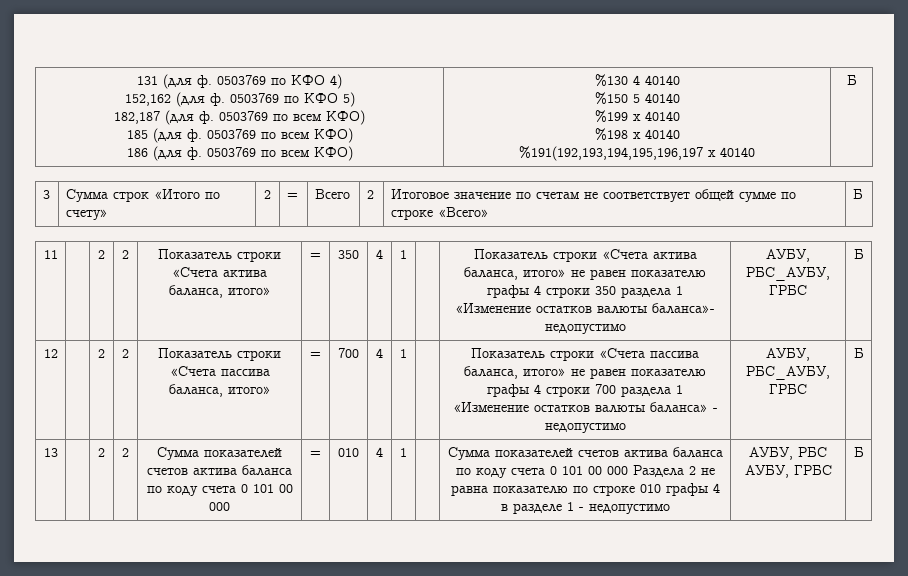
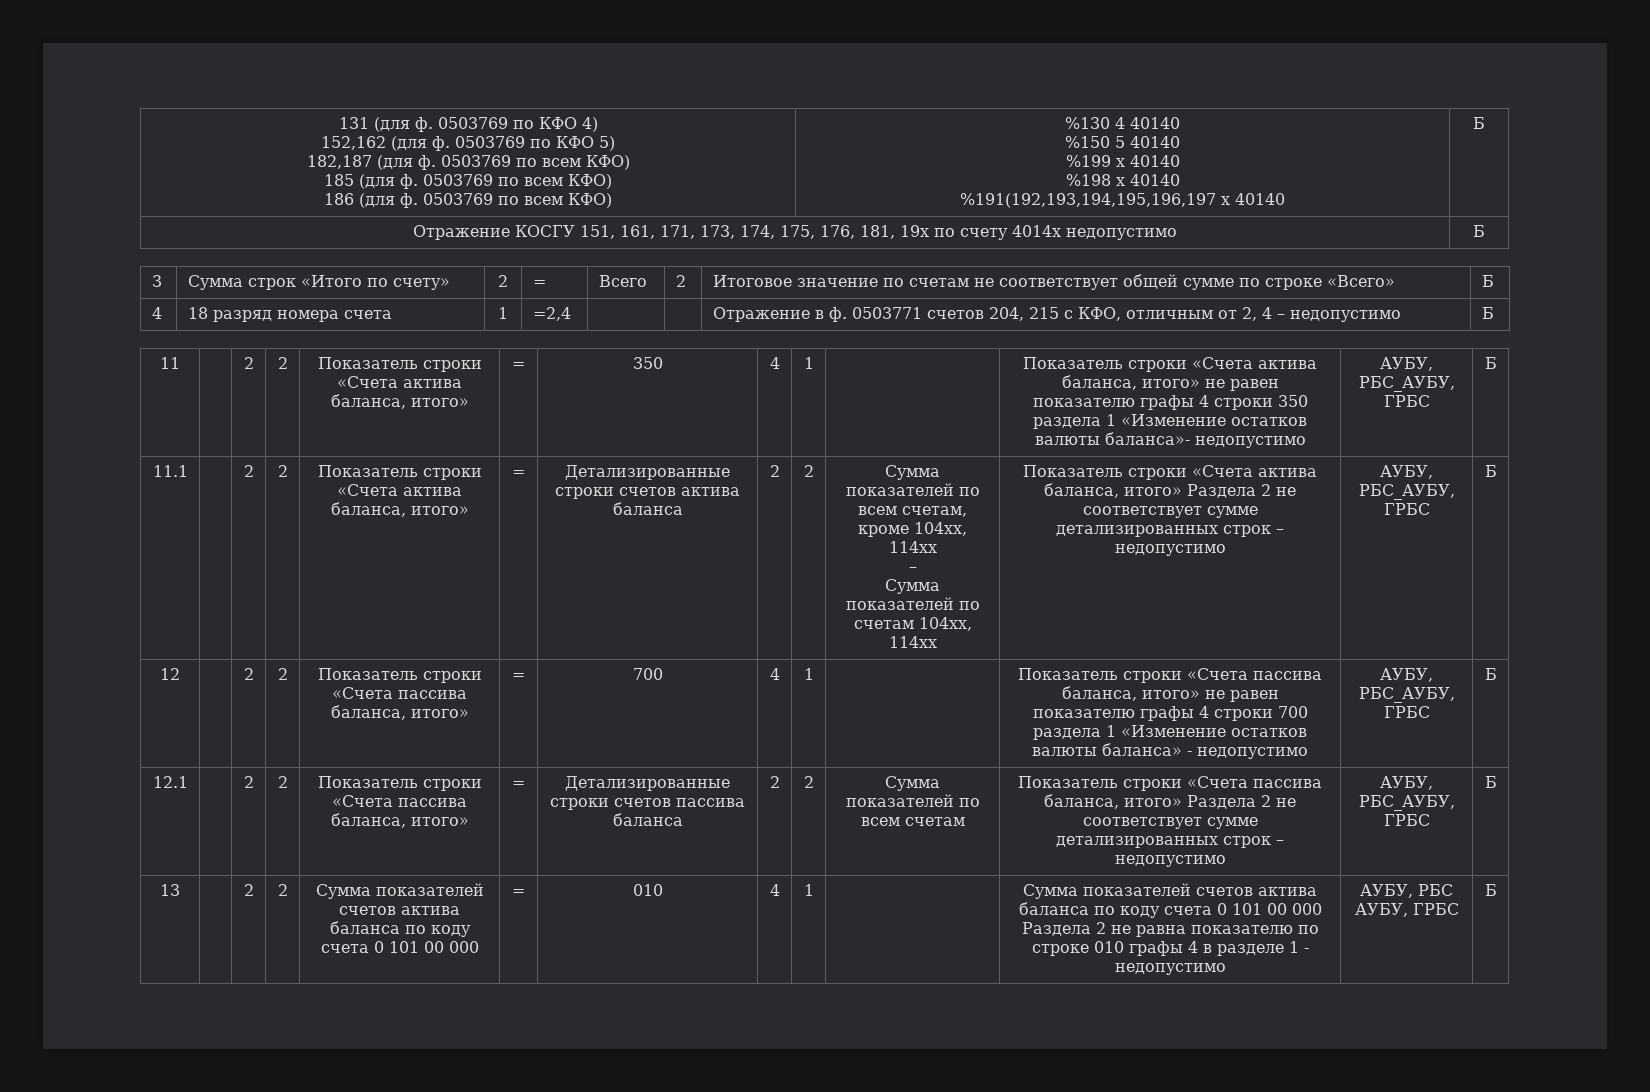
+ Отражение КОСГУ 151, 161, 171, 173, 174, 175, 176, 181, 19х по счету 4014х недопустимо | Б
+ 4 | 18 разряд номера счета | 1 | =2,4 | | | Отражение в ф. 0503771 счетов 204, 215 с КФО, отличным от 2, 4 – недопустимо | Б
+ 11.1 | | 2 | 2 | Показатель строки «Счета актива баланса, итого» | = | Детализированные строки счетов актива баланса | 2 | 2 | Сумма показателей по всем счетам, кроме 104хх, 114хх
+ –
+ Сумма показателей по счетам 104хх, 114хх | Показатель строки «Счета актива баланса, итого» Раздела 2 не соответствует сумме детализированных строк – недопустимо | АУБУ, РБС_АУБУ, ГРБС | Б
+ 12.1 | | 2 | 2 | Показатель строки «Счета пассива баланса, итого» | = | Детализированные строки счетов пассива баланса | 2 | 2 | Сумма показателей по всем счетам | Показатель строки «Счета пассива баланса, итого» Раздела 2 не соответствует сумме детализированных строк – недопустимо | АУБУ, РБС_АУБУ, ГРБС | Б

